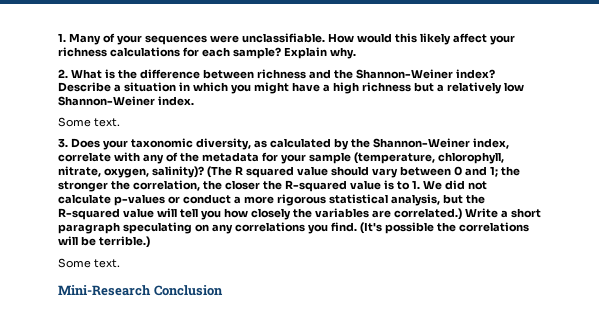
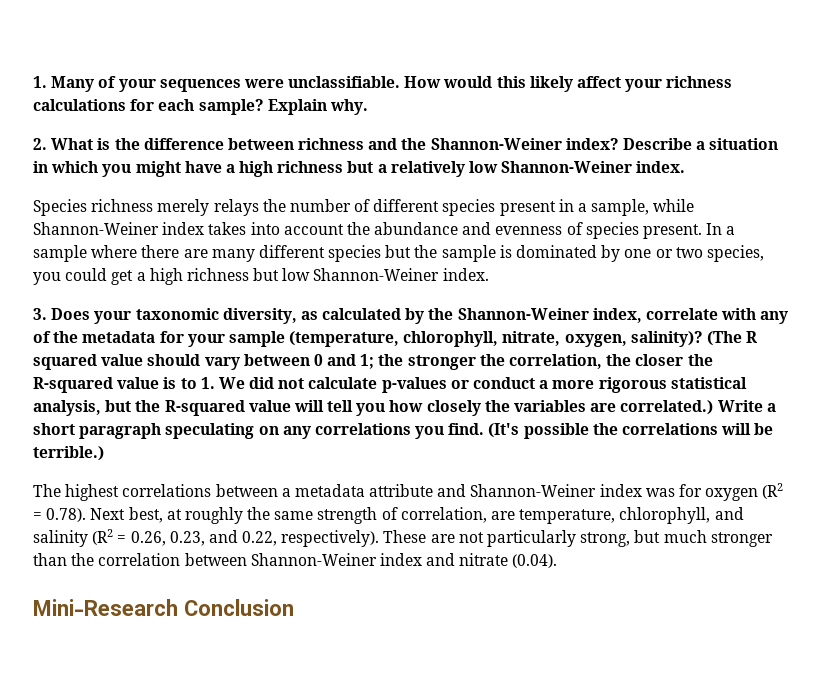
  Describe a situation in which you might have a high richness but a relatively low Shannon-Weiner index.
- Some text.
+ Species richness merely relays the number of different species present in a sample, while Shannon-Weiner index takes into account the abundance and evenness of species present. In a sample where there are many different species but the sample is dominated by one or two species, you could get a high richness but low Shannon-Weiner index.
  (It's possible the correlations will be terrible.)
- Some text.
+ The highest correlations between a metadata attribute and Shannon-Weiner index was for oxygen (R2 = 0.78). Next best, at roughly the same strength of correlation, are temperature, chlorophyll, and salinity (R2 = 0.26, 0.23, and 0.22, respectively). These are not particularly strong, but much stronger than the correlation between Shannon-Weiner index and nitrate (0.04).

